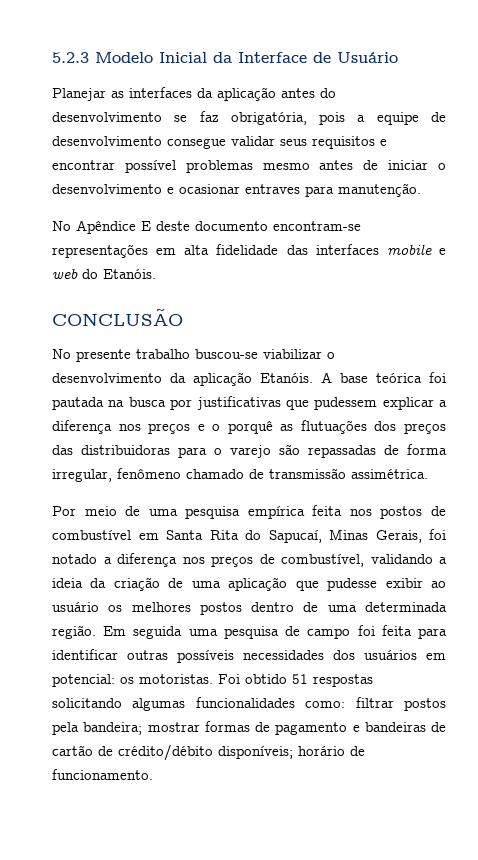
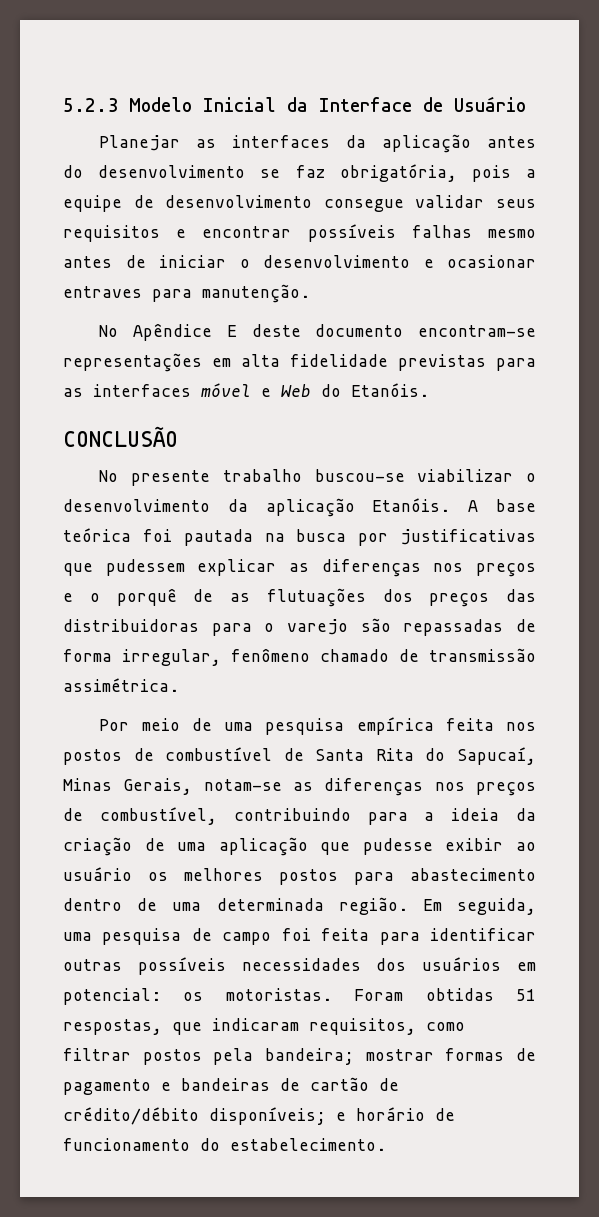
- Planejar as interfaces da aplicação antes do desenvolvimento se faz obrigatória, pois a equipe de desenvolvimento consegue validar seus requisitos e encontrar possível problemas mesmo antes de iniciar o desenvolvimento e ocasionar entraves para manutenção.
+ Planejar as interfaces da aplicação antes do desenvolvimento se faz obrigatória, pois a equipe de desenvolvimento consegue validar seus requisitos e encontrar possíveis falhas mesmo antes de iniciar o desenvolvimento e ocasionar entraves para manutenção.
- No Apêndice E deste documento encontram-se representações em alta fidelidade das interfaces mobile e web do Etanóis.
+ No Apêndice E deste documento encontram-se representações em alta fidelidade previstas para as interfaces móvel e Web do Etanóis.
- A base teórica foi pautada na busca por justificativas que pudessem explicar a diferença nos preços e o porquê as flutuações dos preços das distribuidoras para o varejo são repassadas de forma irregular, fenômeno chamado de transmissão assimétrica.
+ A base teórica foi pautada na busca por justificativas que pudessem explicar as diferenças nos preços e o porquê de as flutuações dos preços das distribuidoras para o varejo são repassadas de forma irregular, fenômeno chamado de transmissão assimétrica.
- Por meio de uma pesquisa empírica feita nos postos de combustível em Santa Rita do Sapucaí, Minas Gerais, foi notado a diferença nos preços de combustível, validando a ideia da criação de uma aplicação que pudesse exibir ao usuário os melhores postos dentro de uma determinada região.
+ Por meio de uma pesquisa empírica feita nos postos de combustível de Santa Rita do Sapucaí, Minas Gerais, notam-se as diferenças nos preços de combustível, contribuindo para a ideia da criação de uma aplicação que pudesse exibir ao usuário os melhores postos para abastecimento dentro de uma determinada região.
- Em seguida uma pesquisa de campo foi feita para identificar outras possíveis necessidades dos usuários em potencial: os motoristas.
+ Em seguida, uma pesquisa de campo foi feita para identificar outras possíveis necessidades dos usuários em potencial: os motoristas.
- Foi obtido 51 respostas solicitando algumas funcionalidades como: filtrar postos pela bandeira; mostrar formas de pagamento e bandeiras de cartão de crédito/débito disponíveis; horário de funcionamento.
+ Foram obtidas 51 respostas, que indicaram requisitos, como filtrar postos pela bandeira; mostrar formas de pagamento e bandeiras de cartão de crédito/débito disponíveis; e horário de funcionamento do estabelecimento.

